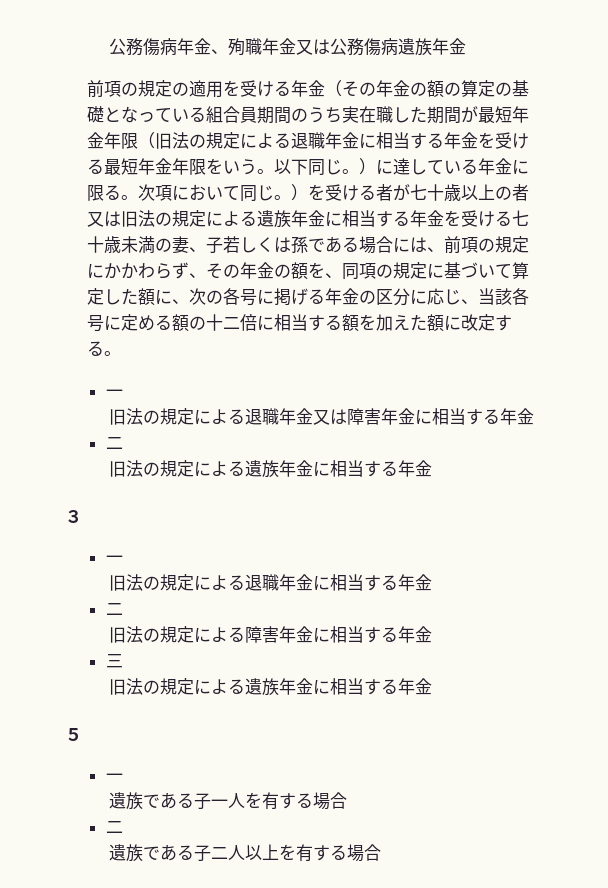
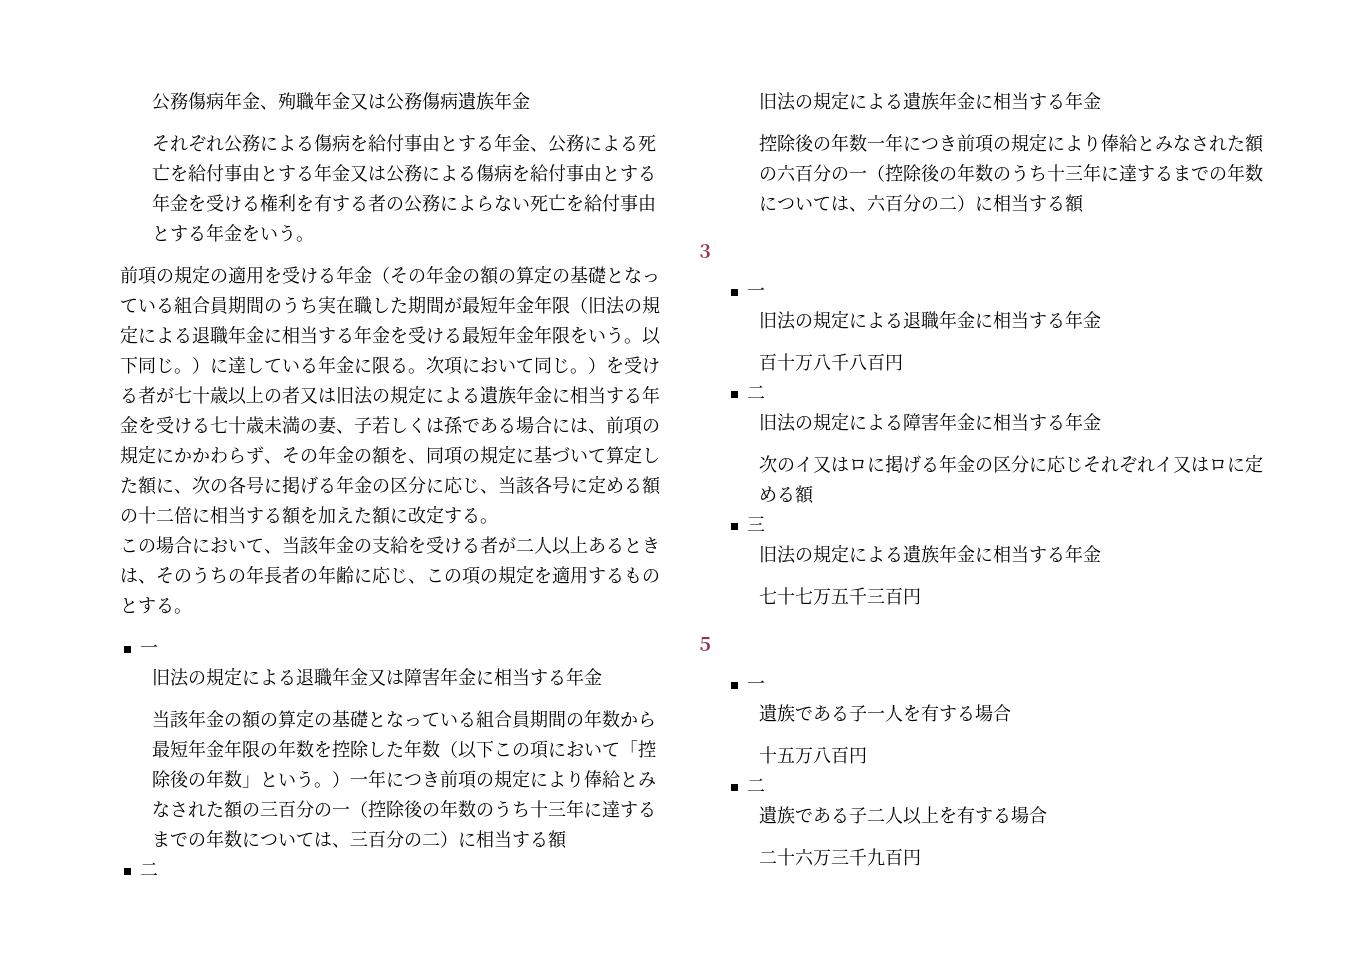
+ それぞれ公務による傷病を給付事由とする年金、公務による死亡を給付事由とする年金又は公務による傷病を給付事由とする年金を受ける権利を有する者の公務によらない死亡を給付事由とする年金をいう。
+ この場合において、当該年金の支給を受ける者が二人以上あるときは、そのうちの年長者の年齢に応じ、この項の規定を適用するものとする。
+ 当該年金の額の算定の基礎となっている組合員期間の年数から最短年金年限の年数を控除した年数（以下この項において「控除後の年数」という。）一年につき前項の規定により俸給とみなされた額の三百分の一（控除後の年数のうち十三年に達するまでの年数については、三百分の二）に相当する額
+ 控除後の年数一年につき前項の規定により俸給とみなされた額の六百分の一（控除後の年数のうち十三年に達するまでの年数については、六百分の二）に相当する額
+ 百十万八千八百円
+ 次のイ又はロに掲げる年金の区分に応じそれぞれイ又はロに定める額
+ 七十七万五千三百円
+ 十五万八百円
+ 二十六万三千九百円

